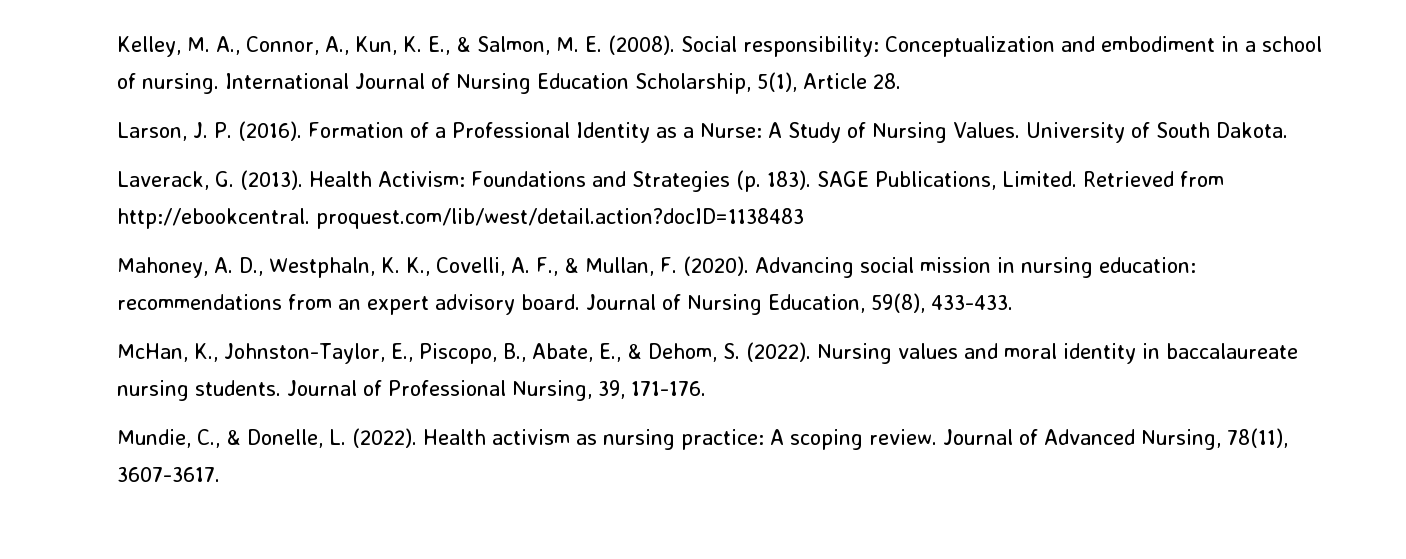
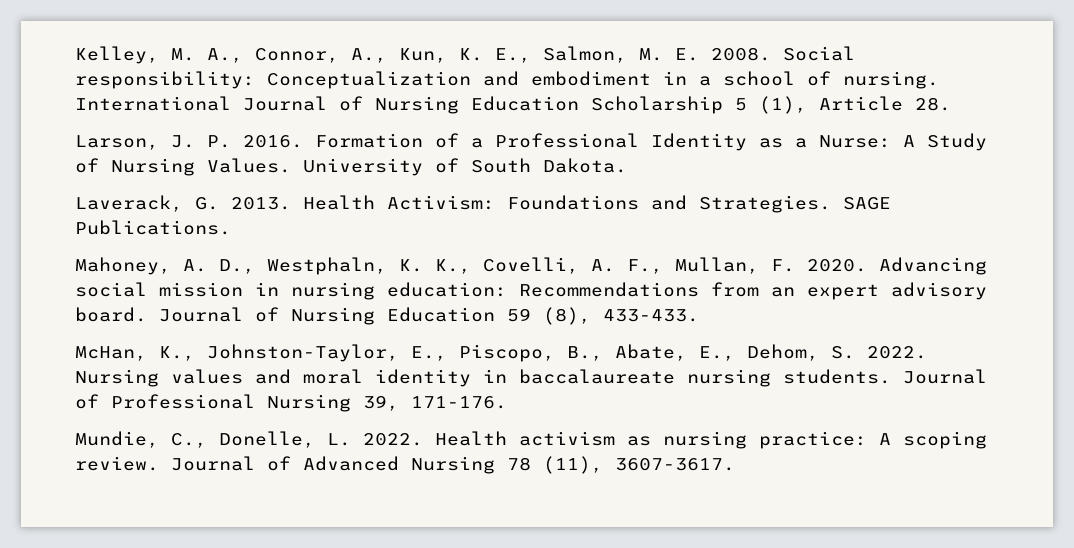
- Kelley, M. A., Connor, A., Kun, K. E., & Salmon, M. E. (2008).
+ Kelley, M. A., Connor, A., Kun, K. E., Salmon, M. E. 2008.
- International Journal of Nursing Education Scholarship, 5(1), Article 28.
+ International Journal of Nursing Education Scholarship 5 (1), Article 28.
- Larson, J. P. (2016).
+ Larson, J. P. 2016.
- Laverack, G. (2013).
+ Laverack, G. 2013.
- Health Activism: Foundations and Strategies (p. 183). SAGE Publications, Limited. Retrieved from http://ebookcentral. proquest.com/lib/west/detail.action?docID=1138483
+ Health Activism: Foundations and Strategies. SAGE Publications.
- Mahoney, A. D., Westphaln, K. K., Covelli, A. F., & Mullan, F. (2020).
+ Mahoney, A. D., Westphaln, K. K., Covelli, A. F., Mullan, F. 2020.
- Advancing social mission in nursing education: recommendations from an expert advisory board.
+ Advancing social mission in nursing education: Recommendations from an expert advisory board.
- Journal of Nursing Education, 59(8), 433-433.
+ Journal of Nursing Education 59 (8), 433-433.
- McHan, K., Johnston-Taylor, E., Piscopo, B., Abate, E., & Dehom, S. (2022).
+ McHan, K., Johnston-Taylor, E., Piscopo, B., Abate, E., Dehom, S. 2022.
- Journal of Professional Nursing, 39, 171-176.
+ Journal of Professional Nursing 39, 171-176.
- Mundie, C., & Donelle, L. (2022).
+ Mundie, C., Donelle, L. 2022.
- Journal of Advanced Nursing, 78(11), 3607-3617.
+ Journal of Advanced Nursing 78 (11), 3607-3617.

